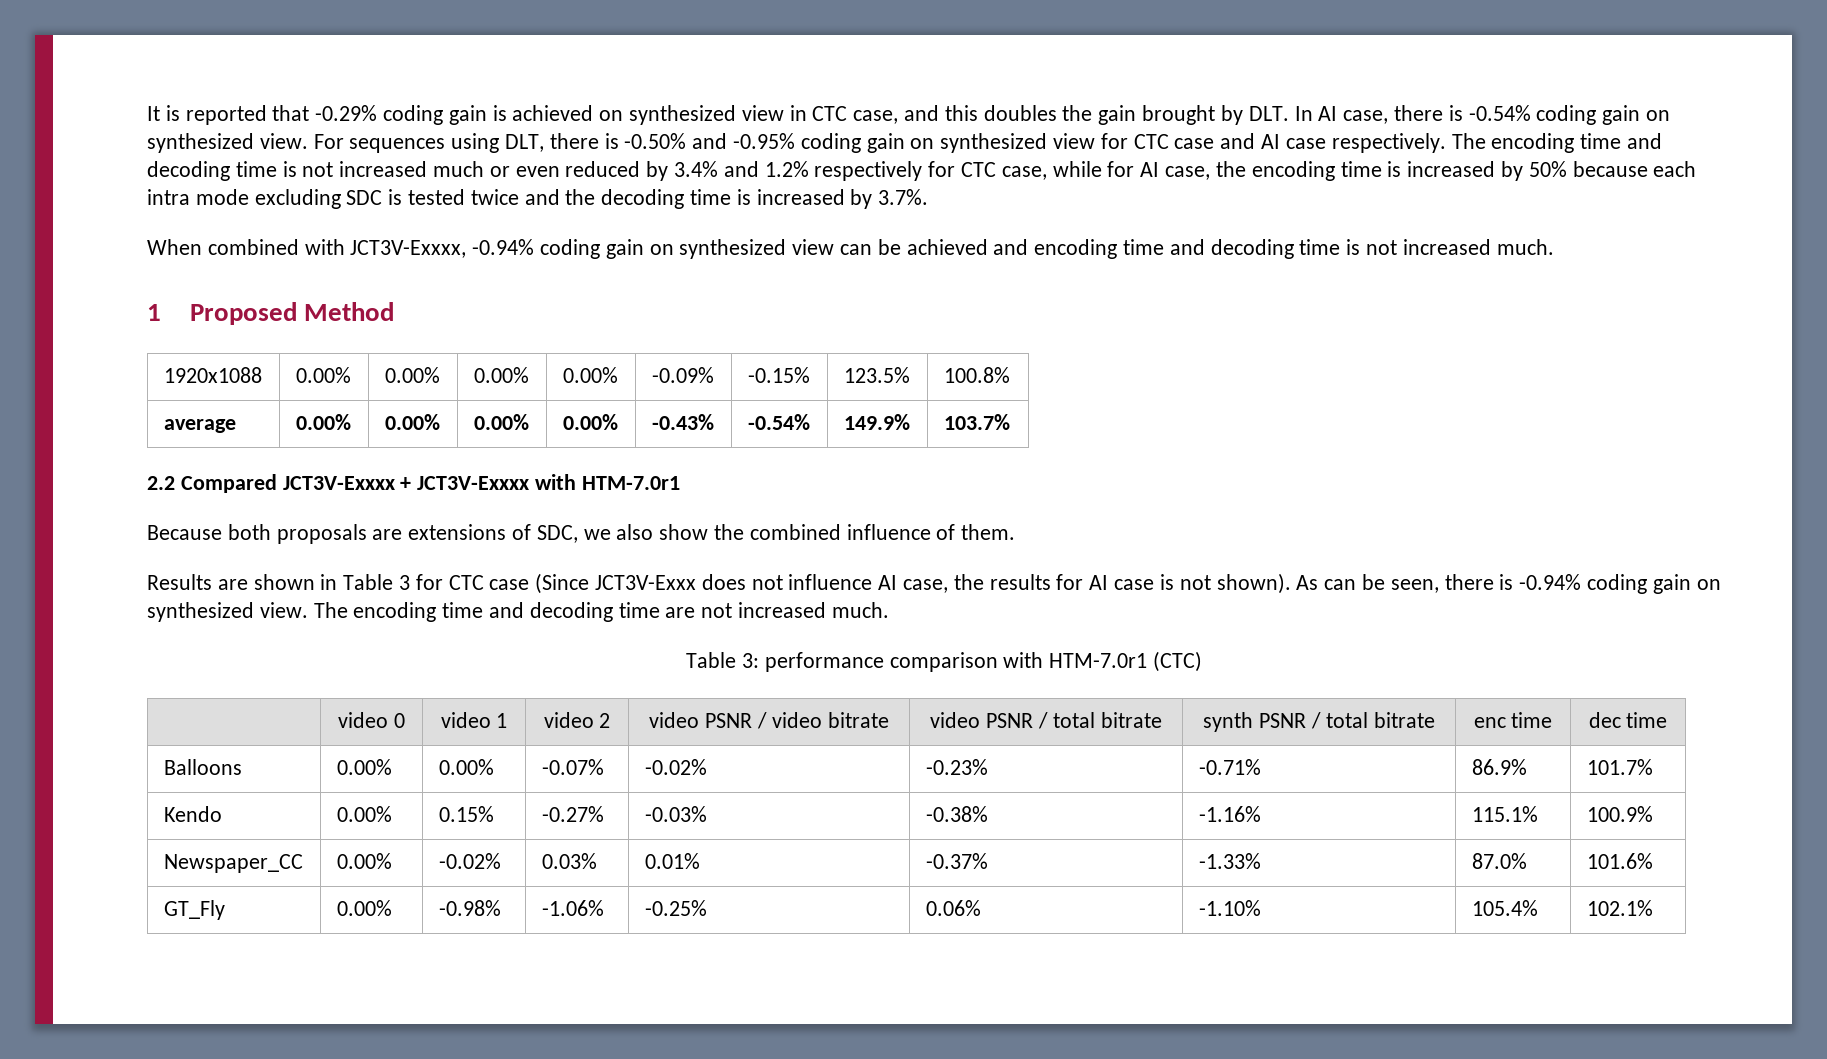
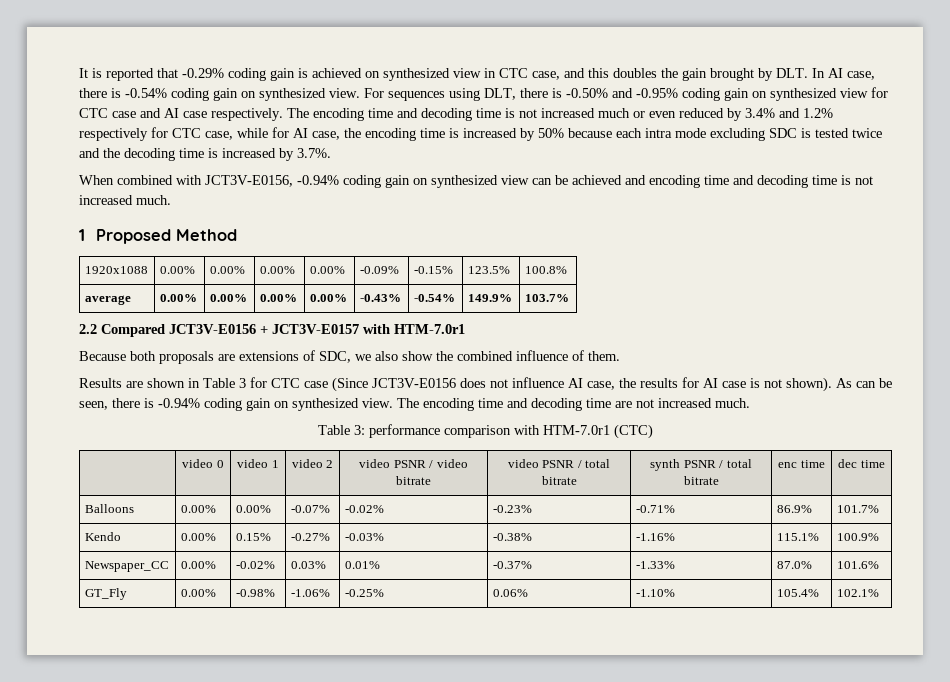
- When combined with JCT3V-Exxxx, -0.94% coding gain on synthesized view can be achieved and encoding time and decoding time is not increased much.
+ When combined with JCT3V-E0156, -0.94% coding gain on synthesized view can be achieved and encoding time and decoding time is not increased much.
- 2.2 Compared JCT3V-Exxxx + JCT3V-Exxxx with HTM-7.0r1
+ 2.2 Compared JCT3V-E0156 + JCT3V-E0157 with HTM-7.0r1
- Results are shown in Table 3 for CTC case (Since JCT3V-Exxx does not influence AI case, the results for AI case is not shown).
+ Results are shown in Table 3 for CTC case (Since JCT3V-E0156 does not influence AI case, the results for AI case is not shown).

